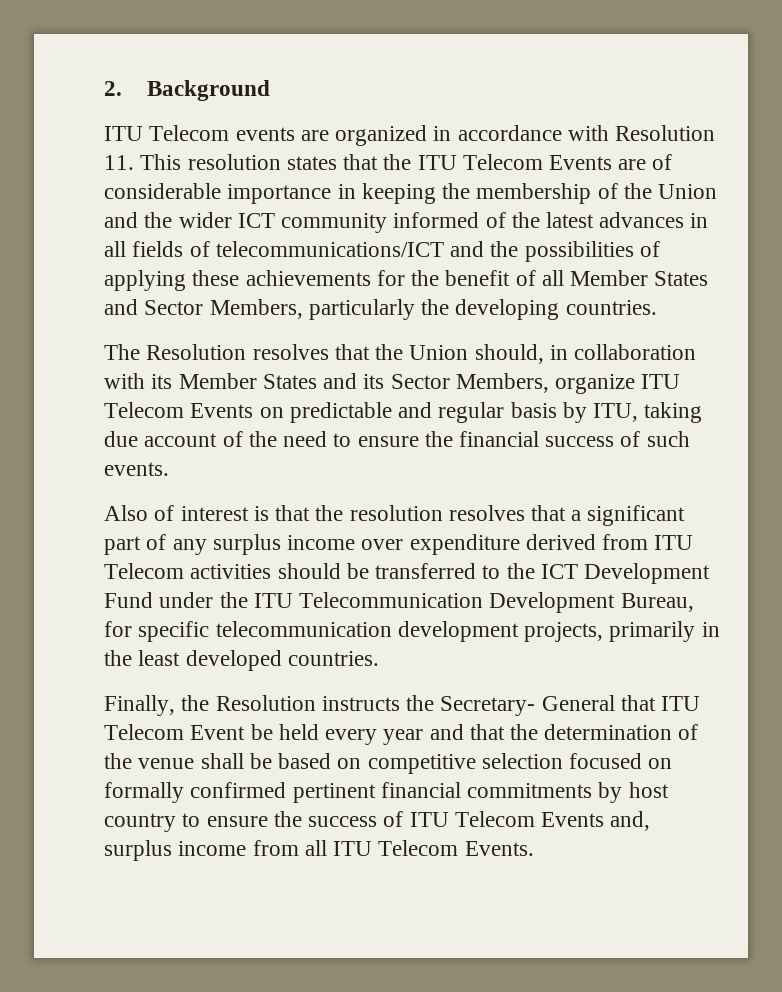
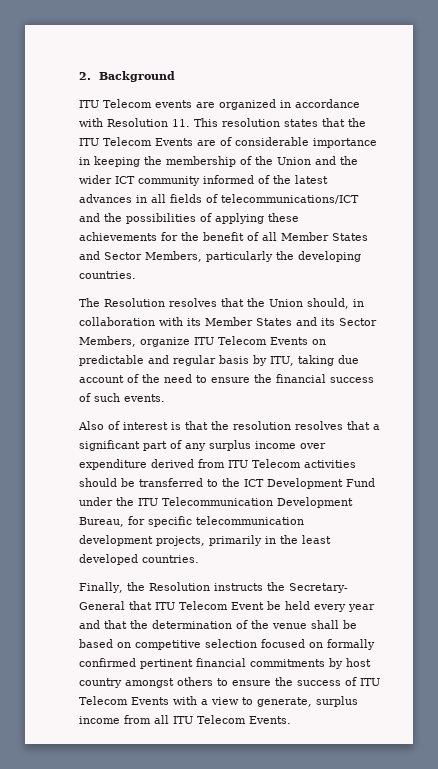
- Finally, the Resolution instructs the Secretary- General that ITU Telecom Event be held every year and that the determination of the venue shall be based on competitive selection focused on formally confirmed pertinent financial commitments by host country to ensure the success of ITU Telecom Events and, surplus income from all ITU Telecom Events.
+ Finally, the Resolution instructs the Secretary- General that ITU Telecom Event be held every year and that the determination of the venue shall be based on competitive selection focused on formally confirmed pertinent financial commitments by host country amongst others to ensure the success of ITU Telecom Events with a view to generate, surplus income from all ITU Telecom Events.

